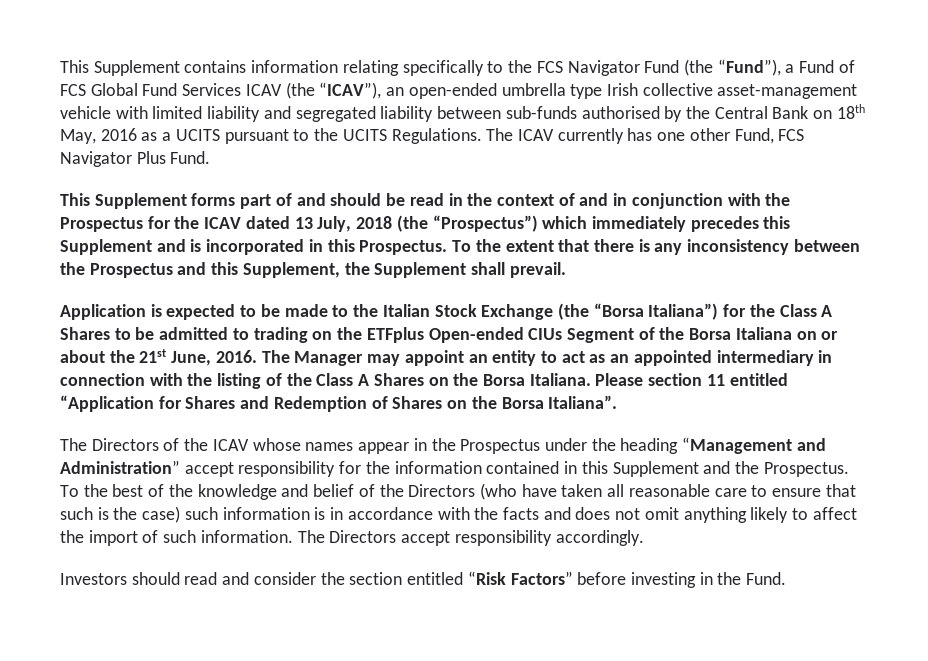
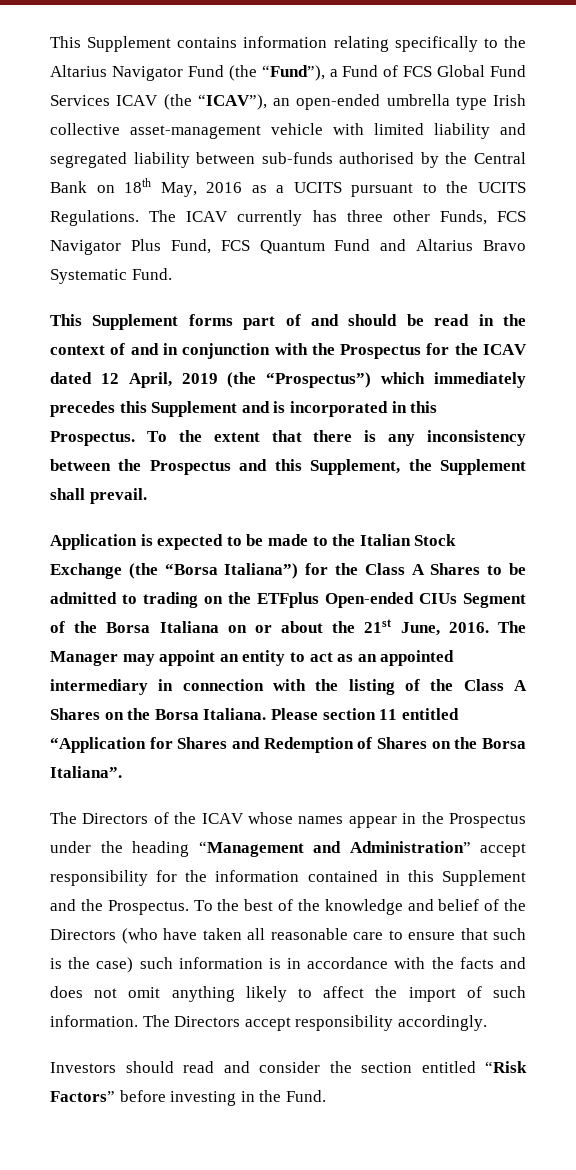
- This Supplement contains information relating specifically to the FCS Navigator Fund (the “Fund”), a Fund of FCS Global Fund Services ICAV (the “ICAV”), an open-ended umbrella type Irish collective asset-management vehicle with limited liability and segregated liability between sub-funds authorised by the Central Bank on 18th May, 2016 as a UCITS pursuant to the UCITS Regulations.
+ This Supplement contains information relating specifically to the Altarius Navigator Fund (the “Fund”), a Fund of FCS Global Fund Services ICAV (the “ICAV”), an open-ended umbrella type Irish collective asset-management vehicle with limited liability and segregated liability between sub-funds authorised by the Central Bank on 18th May, 2016 as a UCITS pursuant to the UCITS Regulations.
- The ICAV currently has one other Fund, FCS Navigator Plus Fund.
+ The ICAV currently has three other Funds, FCS Navigator Plus Fund, FCS Quantum Fund and Altarius Bravo Systematic Fund.
- This Supplement forms part of and should be read in the context of and in conjunction with the Prospectus for the ICAV dated 13 July, 2018 (the “Prospectus”) which immediately precedes this Supplement and is incorporated in this Prospectus.
+ This Supplement forms part of and should be read in the context of and in conjunction with the Prospectus for the ICAV dated 12 April, 2019 (the “Prospectus”) which immediately precedes this Supplement and is incorporated in this Prospectus.

